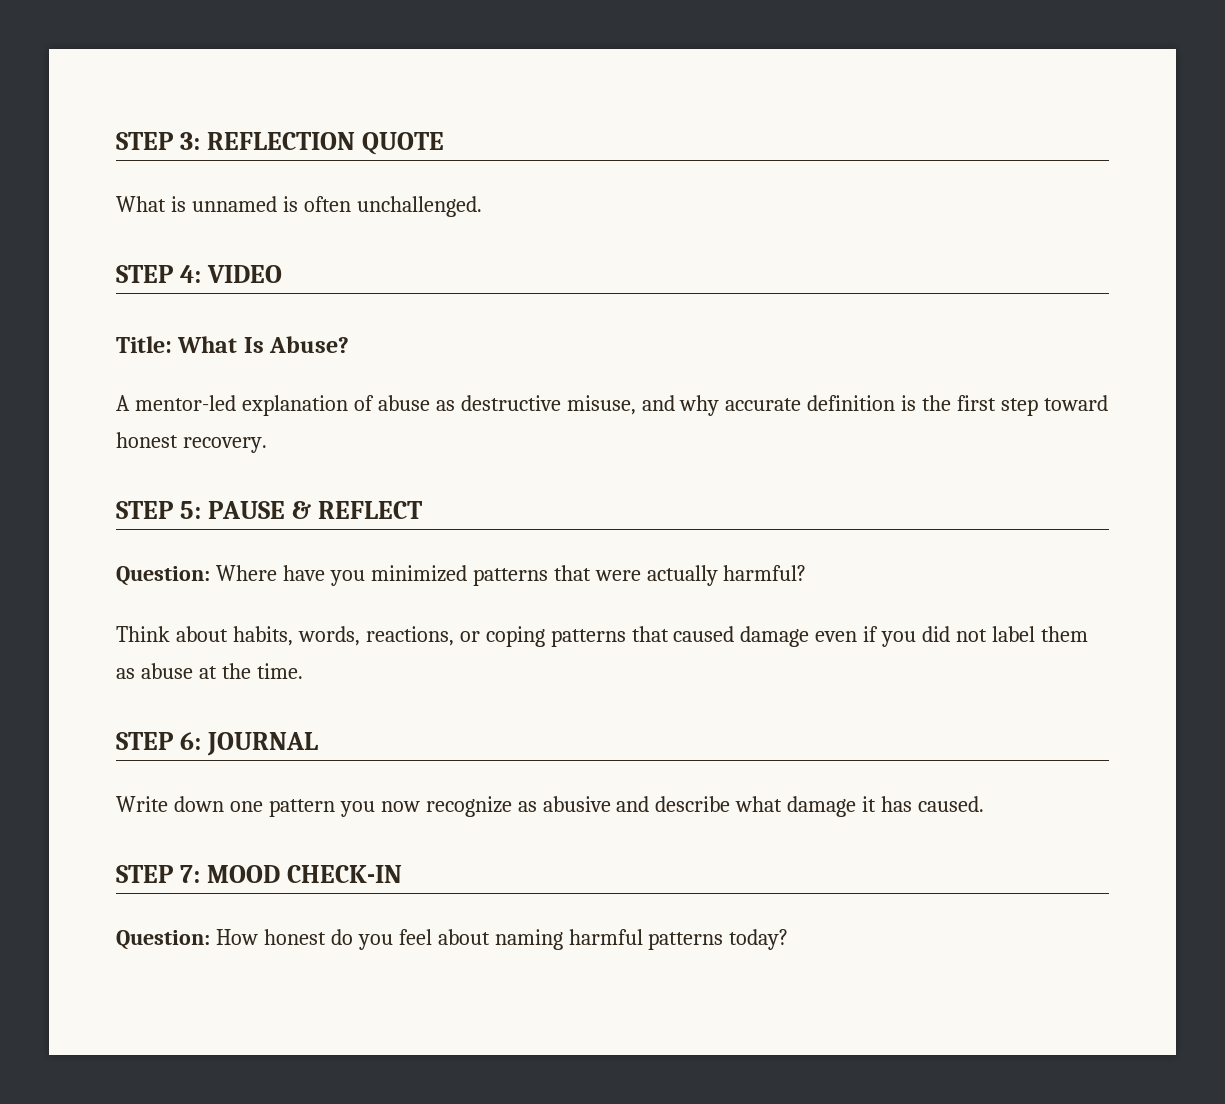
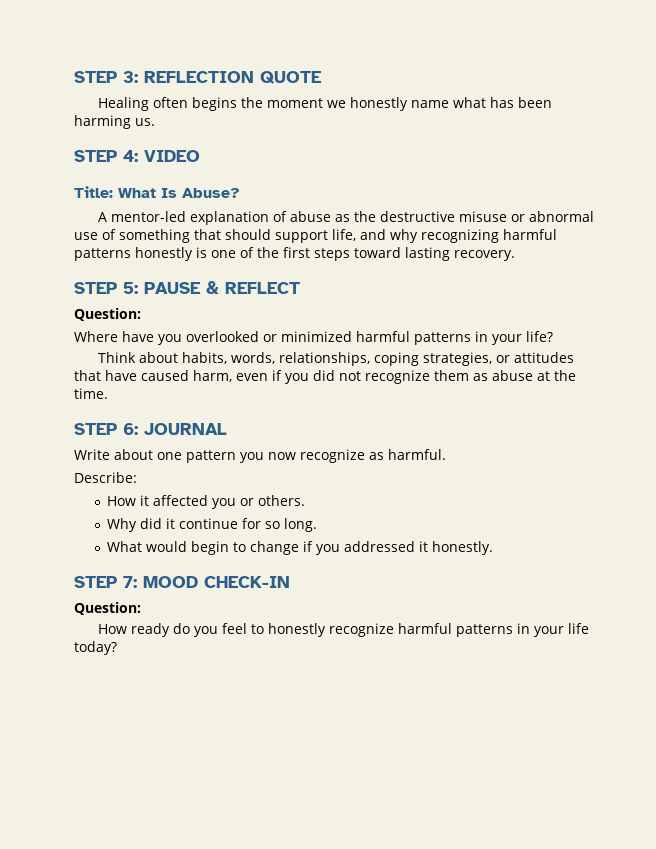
- What is unnamed is often unchallenged.
+ Healing often begins the moment we honestly name what has been harming us.
- A mentor-led explanation of abuse as destructive misuse, and why accurate definition is the first step toward honest recovery.
+ A mentor-led explanation of abuse as the destructive misuse or abnormal use of something that should support life, and why recognizing harmful patterns honestly is one of the first steps toward lasting recovery.
  STEP 5: PAUSE & REFLECT
- Question: Where have you minimized patterns that were actually harmful?
- Think about habits, words, reactions, or coping patterns that caused damage even if you did not label them as abuse at the time.
+ Question:
+ Where have you overlooked or minimized harmful patterns in your life?
+ Think about habits, words, relationships, coping strategies, or attitudes that have caused harm, even if you did not recognize them as abuse at the time.
- Write down one pattern you now recognize as abusive and describe what damage it has caused.
+ Write about one pattern you now recognize as harmful.
+ Describe:
+ How it affected you or others.
+ Why did it continue for so long.
+ What would begin to change if you addressed it honestly.
  STEP 7: MOOD CHECK-IN
- Question: How honest do you feel about naming harmful patterns today?
+ Question:
+ How ready do you feel to honestly recognize harmful patterns in your life today?

